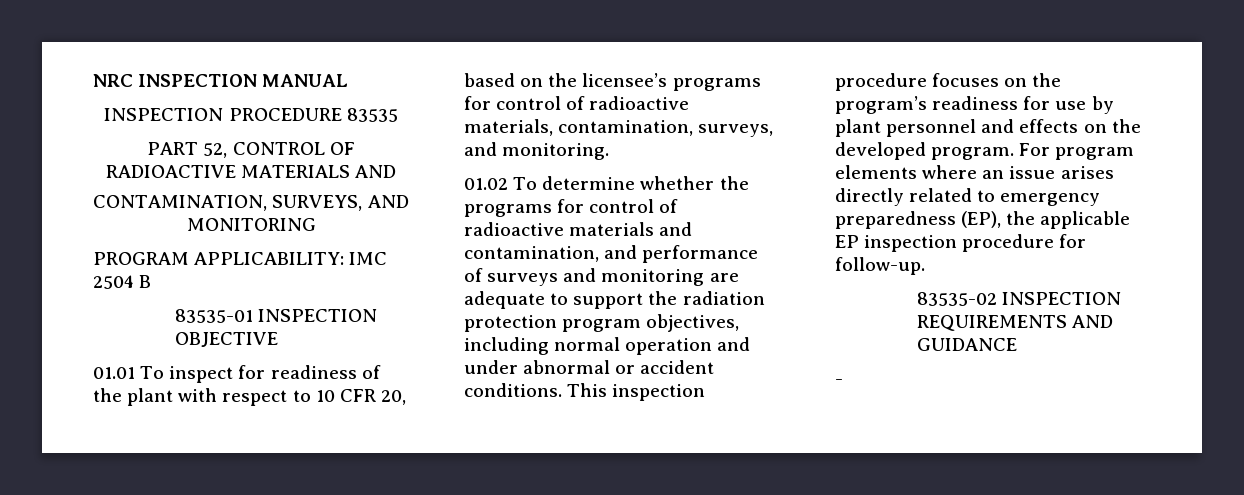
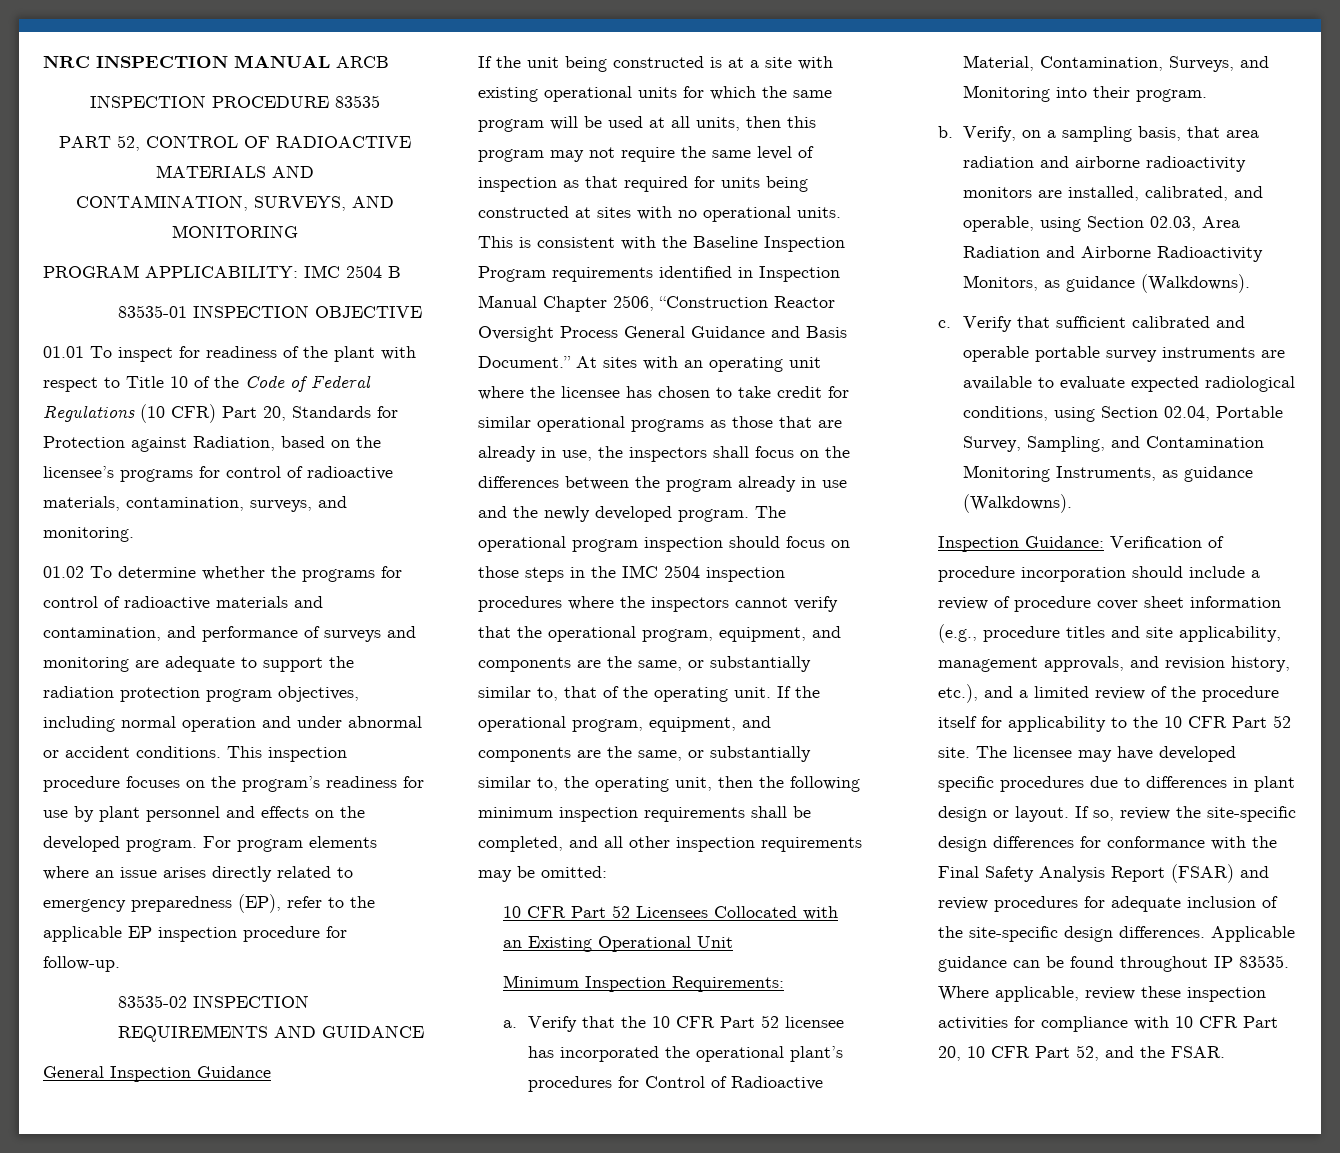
- NRC INSPECTION MANUAL
+ NRC INSPECTION MANUAL ARCB
- 01.01 To inspect for readiness of the plant with respect to 10 CFR 20, based on the licensee’s programs for control of radioactive materials, contamination, surveys, and monitoring.
+ 01.01 To inspect for readiness of the plant with respect to Title 10 of the Code of Federal Regulations (10 CFR) Part 20, Standards for Protection against Radiation, based on the licensee’s programs for control of radioactive materials, contamination, surveys, and monitoring.
- For program elements where an issue arises directly related to emergency preparedness (EP), the applicable EP inspection procedure for follow-up.
+ For program elements where an issue arises directly related to emergency preparedness (EP), refer to the applicable EP inspection procedure for follow-up.
- -
+ General Inspection Guidance
+ If the unit being constructed is at a site with existing operational units for which the same program will be used at all units, then this program may not require the same level of inspection as that required for units being constructed at sites with no operational units. This is consistent with the Baseline Inspection Program requirements identified in Inspection Manual Chapter 2506, “Construction Reactor Oversight Process General Guidance and Basis Document.” At sites with an operating unit where the licensee has chosen to take credit for similar operational programs as those that are already in use, the inspectors shall focus on the differences between the program already in use and the newly developed program. The operational program inspection should focus on those steps in the IMC 2504 inspection procedures where the inspectors cannot verify that the operational program, equipment, and components are the same, or substantially similar to, that of the operating unit. If the operational program, equipment, and components are the same, or substantially similar to, the operating unit, then the following minimum inspection requirements shall be completed, and all other inspection requirements may be omitted:
+ 10 CFR Part 52 Licensees Collocated with an Existing Operational Unit
+ Minimum Inspection Requirements:
+ a. Verify that the 10 CFR Part 52 licensee has incorporated the operational plant’s procedures for Control of Radioactive Material, Contamination, Surveys, and Monitoring into their program.
+ b. Verify, on a sampling basis, that area radiation and airborne radioactivity monitors are installed, calibrated, and operable, using Section 02.03, Area Radiation and Airborne Radioactivity Monitors, as guidance (Walkdowns).
+ c. Verify that sufficient calibrated and operable portable survey instruments are available to evaluate expected radiological conditions, using Section 02.04, Portable Survey, Sampling, and Contamination Monitoring Instruments, as guidance (Walkdowns).
+ Inspection Guidance: Verification of procedure incorporation should include a review of procedure cover sheet information (e.g., procedure titles and site applicability, management approvals, and revision history, etc.), and a limited review of the procedure itself for applicability to the 10 CFR Part 52 site. The licensee may have developed specific procedures due to differences in plant design or layout. If so, review the site-specific design differences for conformance with the Final Safety Analysis Report (FSAR) and review procedures for adequate inclusion of the site-specific design differences. Applicable guidance can be found throughout IP 83535. Where applicable, review these inspection activities for compliance with 10 CFR Part 20, 10 CFR Part 52, and the FSAR.

